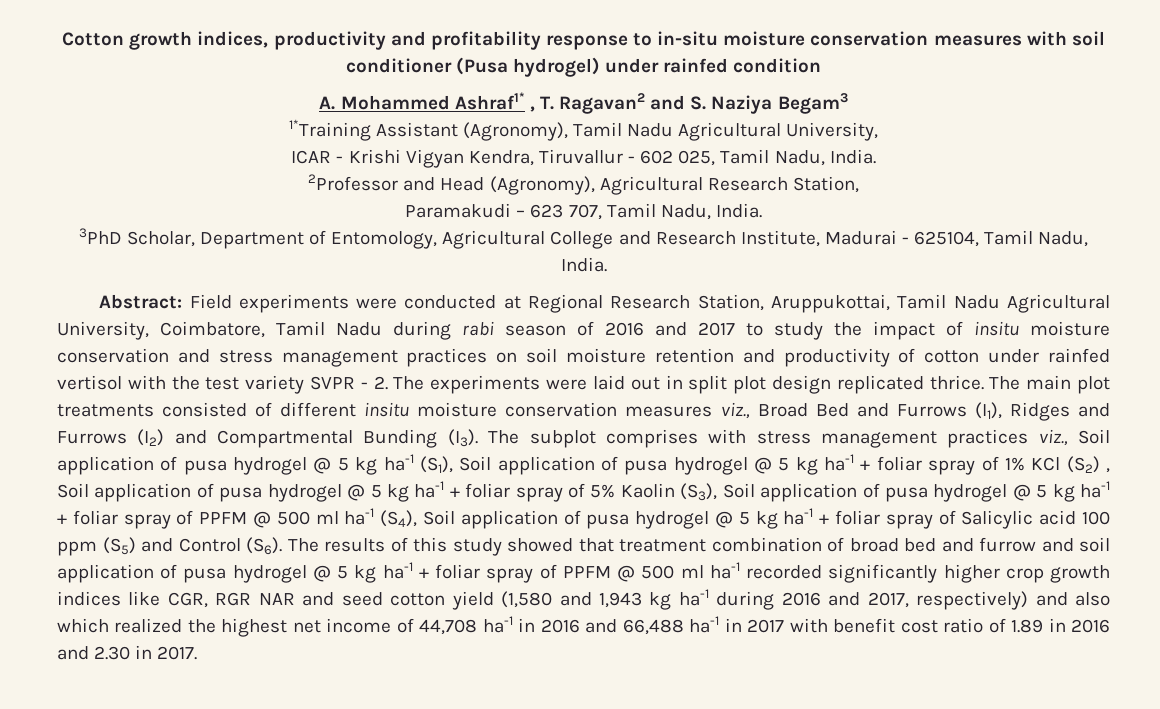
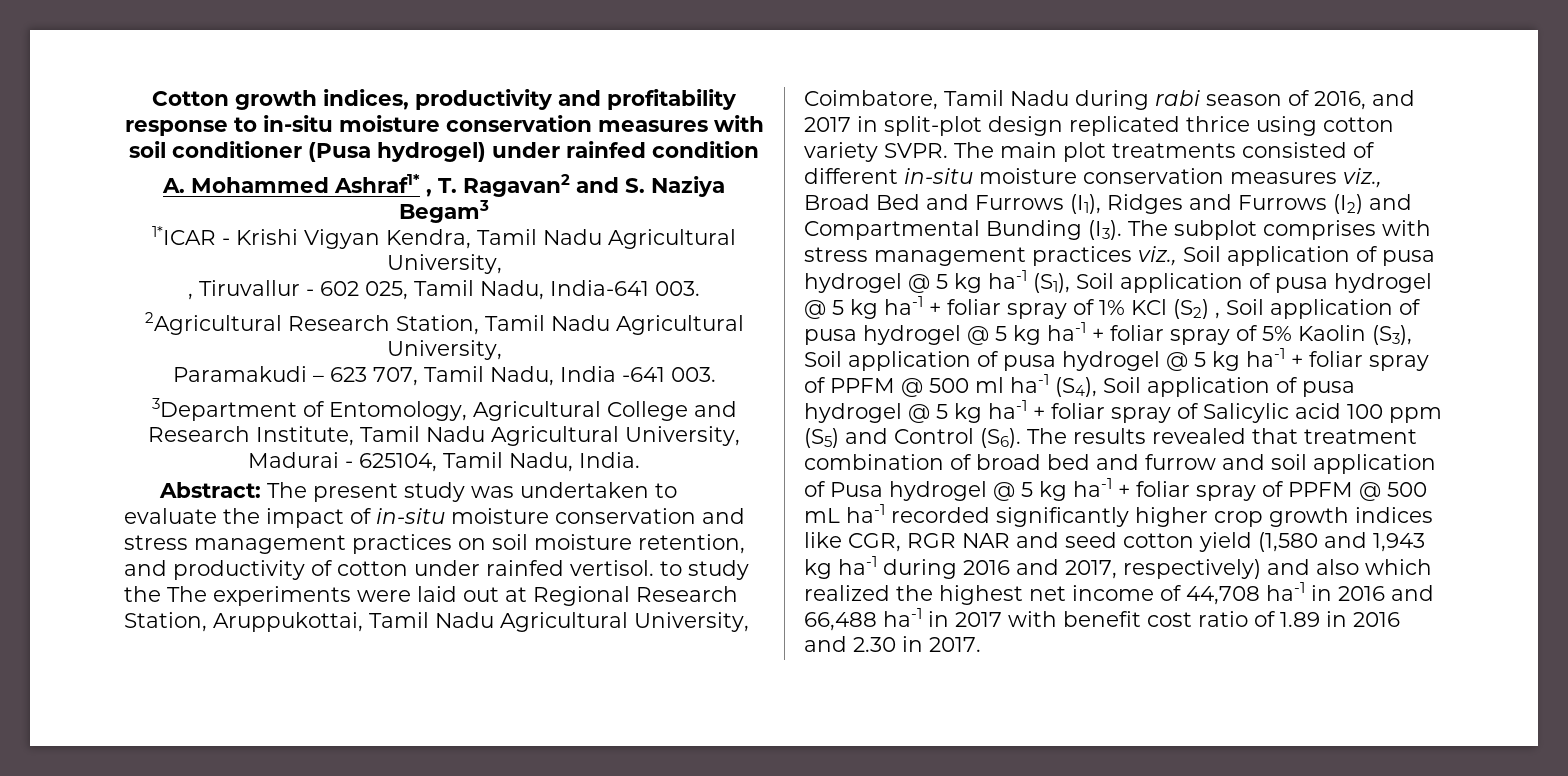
- 1*Training Assistant (Agronomy), Tamil Nadu Agricultural University,
- ICAR - Krishi Vigyan Kendra, Tiruvallur - 602 025, Tamil Nadu, India.
- 2Professor and Head (Agronomy), Agricultural Research Station,
+ 1*ICAR - Krishi Vigyan Kendra, Tamil Nadu Agricultural University,
+ , Tiruvallur - 602 025, Tamil Nadu, India-641 003.
+ 2Agricultural Research Station, Tamil Nadu Agricultural University,
- Paramakudi – 623 707, Tamil Nadu, India.
- 3PhD Scholar, Department of Entomology, Agricultural College and Research Institute, Madurai - 625104, Tamil Nadu, India.
+ Paramakudi – 623 707, Tamil Nadu, India -641 003.
+ 3Department of Entomology, Agricultural College and Research Institute, Tamil Nadu Agricultural University, Madurai - 625104, Tamil Nadu, India.
- Abstract: Field experiments were conducted at Regional Research Station, Aruppukottai, Tamil Nadu Agricultural University, Coimbatore, Tamil Nadu during rabi season of 2016 and 2017 to study the impact of insitu moisture conservation and stress management practices on soil moisture retention and productivity of cotton under rainfed vertisol with the test variety SVPR - 2. The experiments were laid out in split plot design replicated thrice.
+ Abstract: The present study was undertaken to evaluate the impact of in-situ moisture conservation and stress management practices on soil moisture retention, and productivity of cotton under rainfed vertisol. to study the The experiments were laid out at Regional Research Station, Aruppukottai, Tamil Nadu Agricultural University, Coimbatore, Tamil Nadu during rabi season of 2016, and 2017 in split-plot design replicated thrice using cotton variety SVPR.
- The main plot treatments consisted of different insitu moisture conservation measures viz., Broad Bed and Furrows (I1), Ridges and Furrows (I2) and Compartmental Bunding (I3). The subplot comprises with stress management practices viz., Soil application of pusa hydrogel @ 5 kg ha-1 (S1), Soil application of pusa hydrogel @ 5 kg ha-1 + foliar spray of 1% KCl (S2) , Soil application of pusa hydrogel @ 5 kg ha-1 + foliar spray of 5% Kaolin (S3), Soil application of pusa hydrogel @ 5 kg ha-1 + foliar spray of PPFM @ 500 ml ha-1 (S4), Soil application of pusa hydrogel @ 5 kg ha-1 + foliar spray of Salicylic acid 100 ppm (S5) and Control (S6). The results of this study showed that treatment combination of broad bed and furrow and soil application of pusa hydrogel @ 5 kg ha-1 + foliar spray of PPFM @ 500 ml ha-1 recorded significantly higher crop growth indices like CGR, RGR NAR and seed cotton yield (1,580 and 1,943 kg ha-1 during 2016 and 2017, respectively) and also which realized the highest net income of 44,708 ha-1 in 2016 and 66,488 ha-1 in 2017 with benefit cost ratio of 1.89 in 2016 and 2.30 in 2017.
+ The main plot treatments consisted of different in-situ moisture conservation measures viz., Broad Bed and Furrows (I1), Ridges and Furrows (I2) and Compartmental Bunding (I3). The subplot comprises with stress management practices viz., Soil application of pusa hydrogel @ 5 kg ha-1 (S1), Soil application of pusa hydrogel @ 5 kg ha-1 + foliar spray of 1% KCl (S2) , Soil application of pusa hydrogel @ 5 kg ha-1 + foliar spray of 5% Kaolin (S3), Soil application of pusa hydrogel @ 5 kg ha-1 + foliar spray of PPFM @ 500 ml ha-1 (S4), Soil application of pusa hydrogel @ 5 kg ha-1 + foliar spray of Salicylic acid 100 ppm (S5) and Control (S6). The results revealed that treatment combination of broad bed and furrow and soil application of Pusa hydrogel @ 5 kg ha-1 + foliar spray of PPFM @ 500 mL ha-1 recorded significantly higher crop growth indices like CGR, RGR NAR and seed cotton yield (1,580 and 1,943 kg ha-1 during 2016 and 2017, respectively) and also which realized the highest net income of 44,708 ha-1 in 2016 and 66,488 ha-1 in 2017 with benefit cost ratio of 1.89 in 2016 and 2.30 in 2017.

